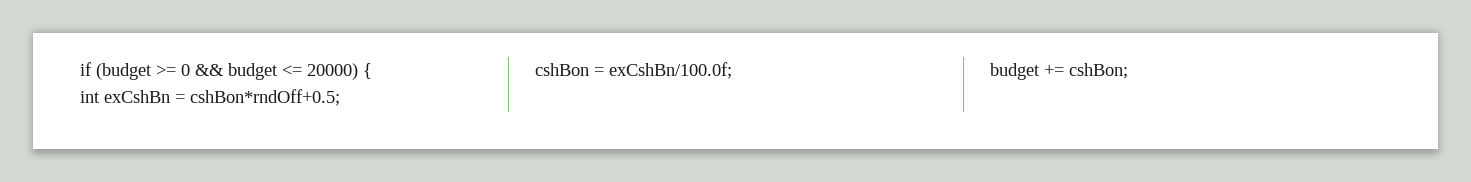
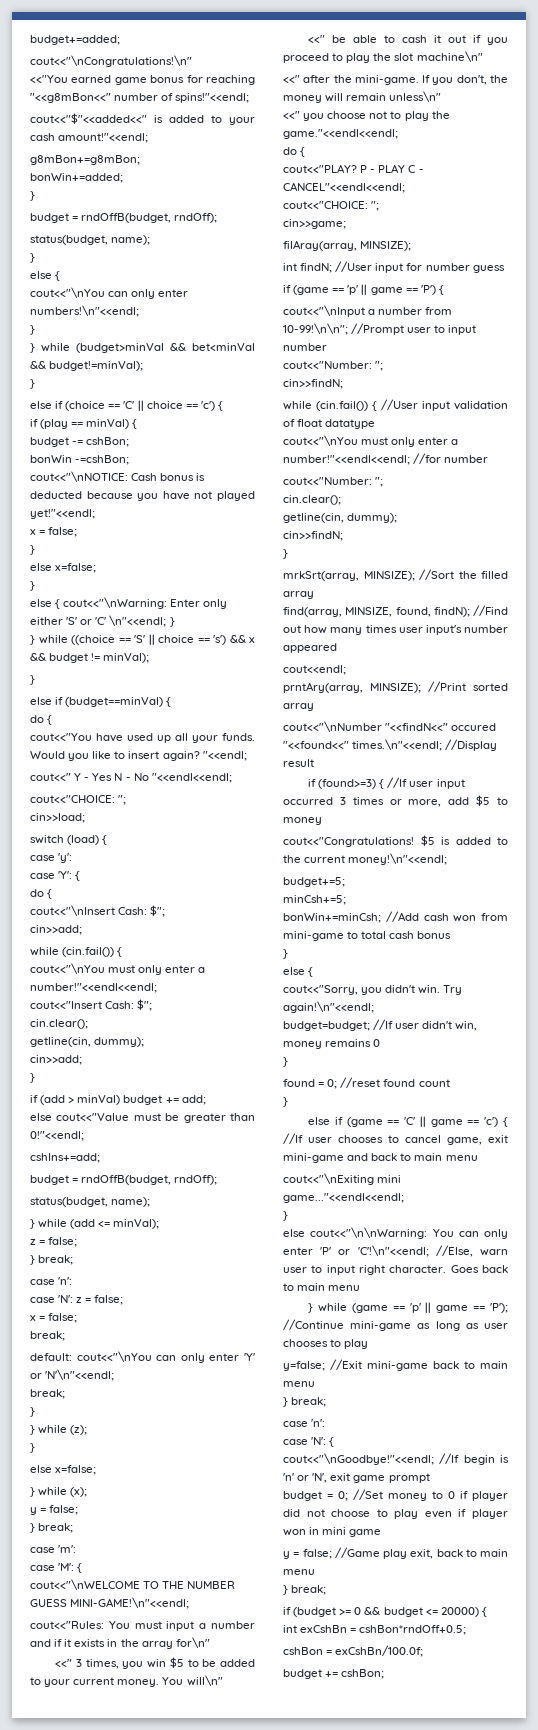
+ budget+=added;
+ cout<<"\nCongratulations!\n"
+ <<"You earned game bonus for reaching "<<g8mBon<<" number of spins!"<<endl;
+ cout<<"$"<<added<<" is added to your cash amount!"<<endl;
+ g8mBon+=g8mBon;
+ bonWin+=added;
+ }
+ budget = rndOffB(budget, rndOff);
+ status(budget, name);
+ }
+ else {
+ cout<<"\nYou can only enter numbers!\n"<<endl;
+ }
+ } while (budget>minVal && bet<minVal && budget!=minVal);
+ }
+ else if (choice == 'C' || choice == 'c') {
+ if (play == minVal) {
+ budget -= cshBon;
+ bonWin -=cshBon;
+ cout<<"\nNOTICE: Cash bonus is deducted because you have not played yet!"<<endl;
+ x = false;
+ }
+ else x=false;
+ }
+ else { cout<<"\nWarning: Enter only either 'S' or 'C' \n"<<endl; }
+ } while ((choice == 'S' || choice == 's') && x && budget != minVal);
+ }
+ else if (budget==minVal) {
+ do {
+ cout<<"You have used up all your funds. Would you like to insert again? "<<endl;
+ cout<<" Y - Yes N - No "<<endl<<endl;
+ cout<<"CHOICE: ";
+ cin>>load;
+ switch (load) {
+ case 'y':
+ case 'Y': {
+ do {
+ cout<<"\nInsert Cash: $";
+ cin>>add;
+ while (cin.fail()) {
+ cout<<"\nYou must only enter a number!"<<endl<<endl;
+ cout<<"Insert Cash: $";
+ cin.clear();
+ getline(cin, dummy);
+ cin>>add;
+ }
+ if (add > minVal) budget += add;
+ else cout<<"Value must be greater than 0!"<<endl;
+ cshIns+=add;
+ budget = rndOffB(budget, rndOff);
+ status(budget, name);
+ } while (add <= minVal);
+ z = false;
+ } break;
+ case 'n':
+ case 'N': z = false;
+ x = false;
+ break;
+ default: cout<<"\nYou can only enter 'Y' or 'N'\n"<<endl;
+ break;
+ }
+ } while (z);
+ }
+ else x=false;
+ } while (x);
+ y = false;
+ } break;
+ case 'm':
+ case 'M': {
+ cout<<"\nWELCOME TO THE NUMBER GUESS MINI-GAME!\n"<<endl;
+ cout<<"Rules: You must input a number and if it exists in the array for\n"
+ <<" 3 times, you win $5 to be added to your current money. You will\n"
+ <<" be able to cash it out if you proceed to play the slot machine\n"
+ <<" after the mini-game. If you don't, the money will remain unless\n"
+ <<" you choose not to play the game."<<endl<<endl;
+ do {
+ cout<<"PLAY? P - PLAY C - CANCEL"<<endl<<endl;
+ cout<<"CHOICE: ";
+ cin>>game;
+ filAray(array, MINSIZE);
+ int findN; //User input for number guess
+ if (game == 'p' || game == 'P') {
+ cout<<"\nInput a number from 10-99!\n\n"; //Prompt user to input number
+ cout<<"Number: ";
+ cin>>findN;
+ while (cin.fail()) { //User input validation of float datatype
+ cout<<"\nYou must only enter a number!"<<endl<<endl; //for number
+ cout<<"Number: ";
+ cin.clear();
+ getline(cin, dummy);
+ cin>>findN;
+ }
+ mrkSrt(array, MINSIZE); //Sort the filled array
+ find(array, MINSIZE, found, findN); //Find out how many times user input's number appeared
+ cout<<endl;
+ prntAry(array, MINSIZE); //Print sorted array
+ cout<<"\nNumber "<<findN<<" occured "<<found<<" times.\n"<<endl; //Display result
+ if (found>=3) { //If user input occurred 3 times or more, add $5 to money
+ cout<<"Congratulations! $5 is added to the current money!\n"<<endl;
+ budget+=5;
+ minCsh+=5;
+ bonWin+=minCsh; //Add cash won from mini-game to total cash bonus
+ }
+ else {
+ cout<<"Sorry, you didn't win. Try again!\n"<<endl;
+ budget=budget; //If user didn't win, money remains 0
+ }
+ found = 0; //reset found count
+ }
+ else if (game == 'C' || game == 'c') { //If user chooses to cancel game, exit mini-game and back to main menu
+ cout<<"\nExiting mini game..."<<endl<<endl;
+ }
+ else cout<<"\n\nWarning: You can only enter 'P' or 'C'!\n"<<endl; //Else, warn user to input right character. Goes back to main menu
+ } while (game == 'p' || game == 'P'); //Continue mini-game as long as user chooses to play
+ y=false; //Exit mini-game back to main menu
+ } break;
+ case 'n':
+ case 'N': {
+ cout<<"\nGoodbye!"<<endl; //If begin is 'n' or 'N', exit game prompt
+ budget = 0; //Set money to 0 if player did not choose to play even if player won in mini game
+ y = false; //Game play exit, back to main menu
+ } break;

